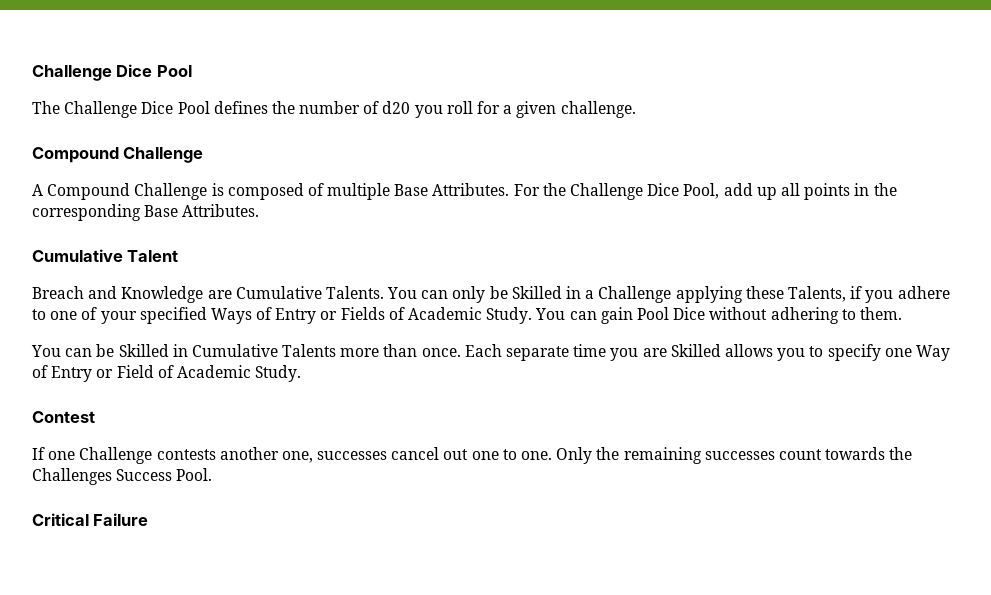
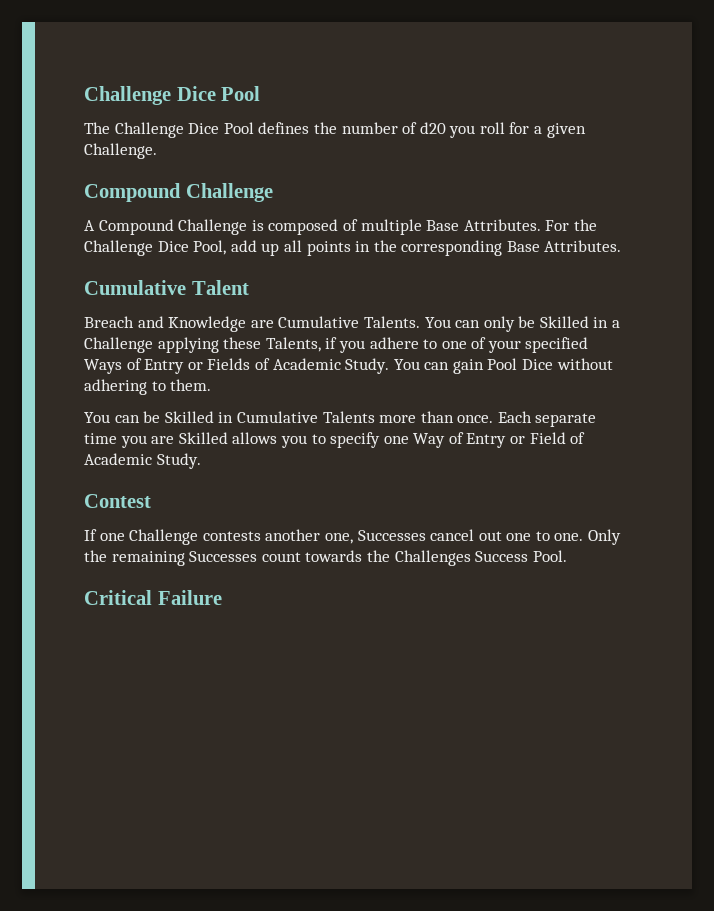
- The Challenge Dice Pool defines the number of d20 you roll for a given challenge.
+ The Challenge Dice Pool defines the number of d20 you roll for a given Challenge.
- If one Challenge contests another one, successes cancel out one to one.
+ If one Challenge contests another one, Successes cancel out one to one.
- Only the remaining successes count towards the Challenges Success Pool.
+ Only the remaining Successes count towards the Challenges Success Pool.

